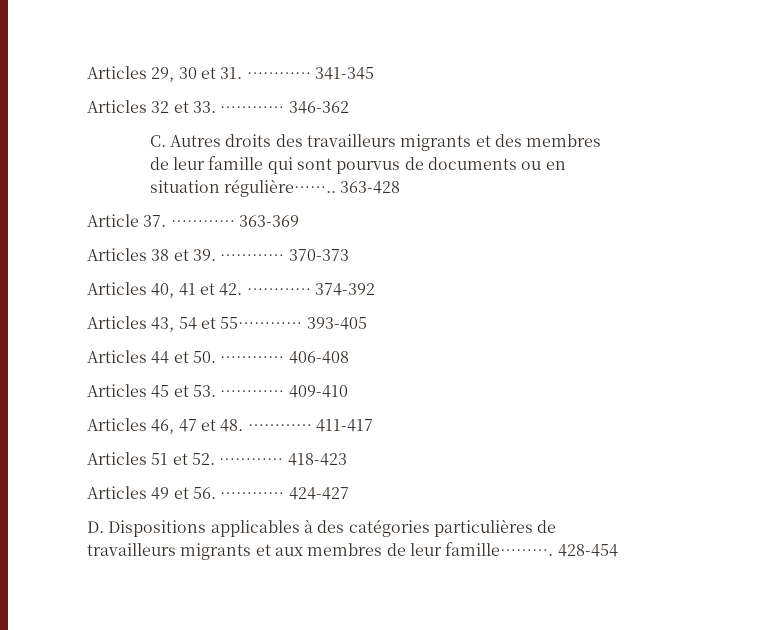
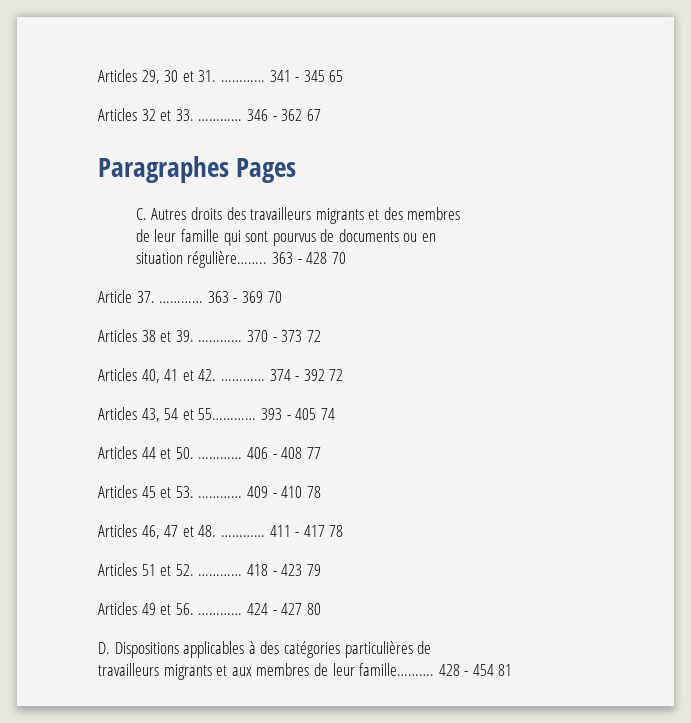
- 341-345
+ 341 - 345 65
- 346-362
+ 346 - 362 67
+ Paragraphes Pages
- 363-428
+ 363 - 428 70
- 363-369
+ 363 - 369 70
- 370-373
+ 370 - 373 72
- 374-392
+ 374 - 392 72
- 393-405
+ 393 - 405 74
- 406-408
+ 406 - 408 77
- 409-410
+ 409 - 410 78
- 411-417
+ 411 - 417 78
- 418-423
+ 418 - 423 79
- 424-427
+ 424 - 427 80
- 428-454
+ 428 - 454 81

